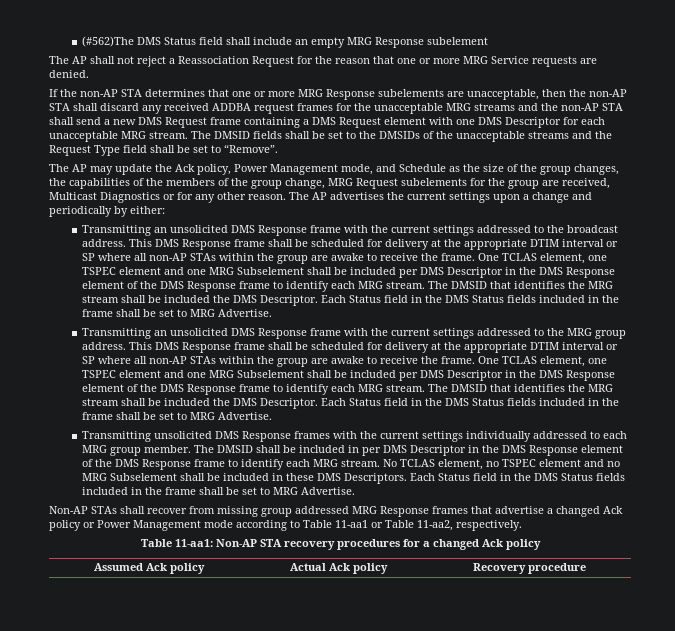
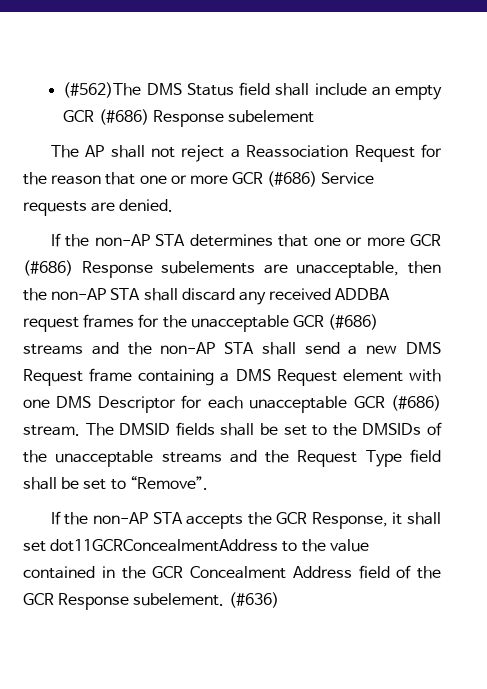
- (#562)The DMS Status field shall include an empty MRG Response subelement
+ (#562)The DMS Status field shall include an empty GCR (#686) Response subelement
- The AP shall not reject a Reassociation Request for the reason that one or more MRG Service requests are denied.
+ The AP shall not reject a Reassociation Request for the reason that one or more GCR (#686) Service requests are denied.
- If the non-AP STA determines that one or more MRG Response subelements are unacceptable, then the non-AP STA shall discard any received ADDBA request frames for the unacceptable MRG streams and the non-AP STA shall send a new DMS Request frame containing a DMS Request element with one DMS Descriptor for each unacceptable MRG stream.
+ If the non-AP STA determines that one or more GCR (#686) Response subelements are unacceptable, then the non-AP STA shall discard any received ADDBA request frames for the unacceptable GCR (#686) streams and the non-AP STA shall send a new DMS Request frame containing a DMS Request element with one DMS Descriptor for each unacceptable GCR (#686) stream.
- The AP may update the Ack policy, Power Management mode, and Schedule as the size of the group changes, the capabilities of the members of the group change, MRG Request subelements for the group are received, Multicast Diagnostics or for any other reason. The AP advertises the current settings upon a change and periodically by either:
- Transmitting an unsolicited DMS Response frame with the current settings addressed to the broadcast address. This DMS Response frame shall be scheduled for delivery at the appropriate DTIM interval or SP where all non-AP STAs within the group are awake to receive the frame. One TCLAS element, one TSPEC element and one MRG Subselement shall be included per DMS Descriptor in the DMS Response element of the DMS Response frame to identify each MRG stream. The DMSID that identifies the MRG stream shall be included the DMS Descriptor. Each Status field in the DMS Status fields included in the frame shall be set to MRG Advertise.
- Transmitting an unsolicited DMS Response frame with the current settings addressed to the MRG group address. This DMS Response frame shall be scheduled for delivery at the appropriate DTIM interval or SP where all non-AP STAs within the group are awake to receive the frame. One TCLAS element, one TSPEC element and one MRG Subselement shall be included per DMS Descriptor in the DMS Response element of the DMS Response frame to identify each MRG stream. The DMSID that identifies the MRG stream shall be included the DMS Descriptor. Each Status field in the DMS Status fields included in the frame shall be set to MRG Advertise.
- Transmitting unsolicited DMS Response frames with the current settings individually addressed to each MRG group member. The DMSID shall be included in per DMS Descriptor in the DMS Response element of the DMS Response frame to identify each MRG stream. No TCLAS element, no TSPEC element and no MRG Subselement shall be included in these DMS Descriptors. Each Status field in the DMS Status fields included in the frame shall be set to MRG Advertise.
- Non-AP STAs shall recover from missing group addressed MRG Response frames that advertise a changed Ack policy or Power Management mode according to Table 11-aa1 or Table 11-aa2, respectively.
- Table 11-aa1: Non-AP STA recovery procedures for a changed Ack policy
- Assumed Ack policy | Actual Ack policy | Recovery procedure
+ If the non-AP STA accepts the GCR Response, it shall set dot11GCRConcealmentAddress to the value contained in the GCR Concealment Address field of the GCR Response subelement. (#636)

